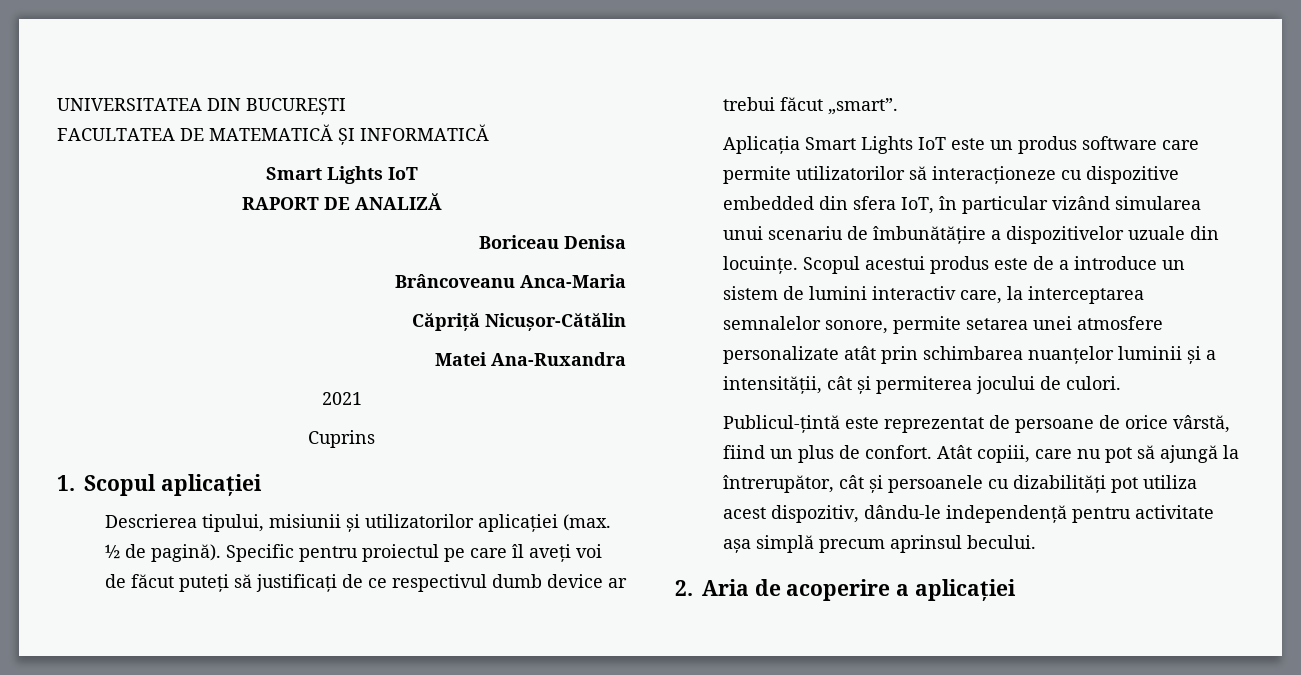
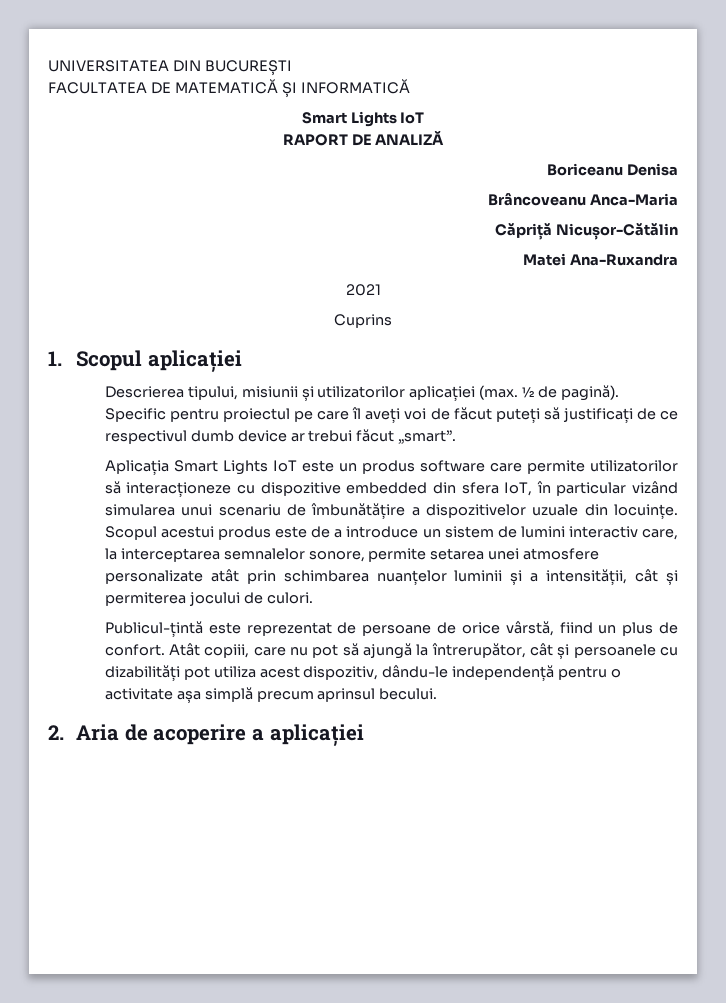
- Boriceau Denisa
+ Boriceanu Denisa
- Atât copiii, care nu pot să ajungă la întrerupător, cât și persoanele cu dizabilități pot utiliza acest dispozitiv, dându-le independență pentru activitate așa simplă precum aprinsul becului.
+ Atât copiii, care nu pot să ajungă la întrerupător, cât și persoanele cu dizabilități pot utiliza acest dispozitiv, dându-le independență pentru o activitate așa simplă precum aprinsul becului.

